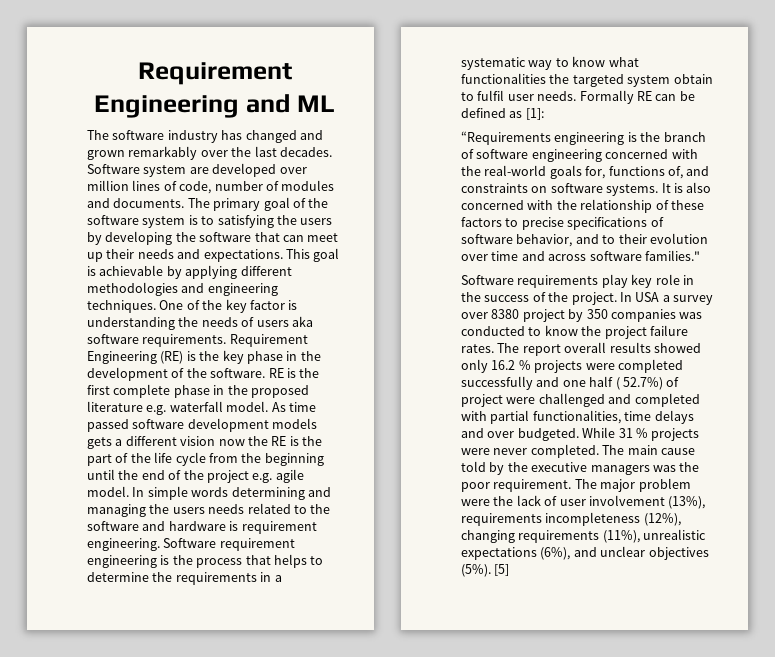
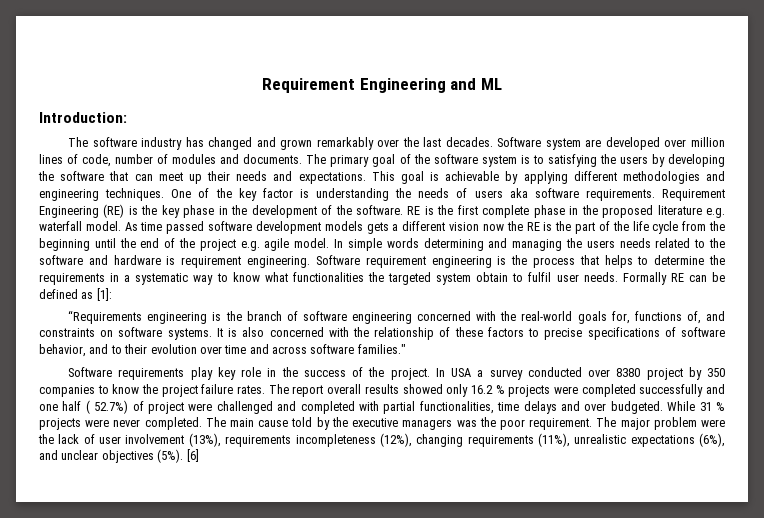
+ Introduction:
- In USA a survey over 8380 project by 350 companies was conducted to know the project failure rates.
+ In USA a survey conducted over 8380 project by 350 companies to know the project failure rates.
- [5]
+ [6]

